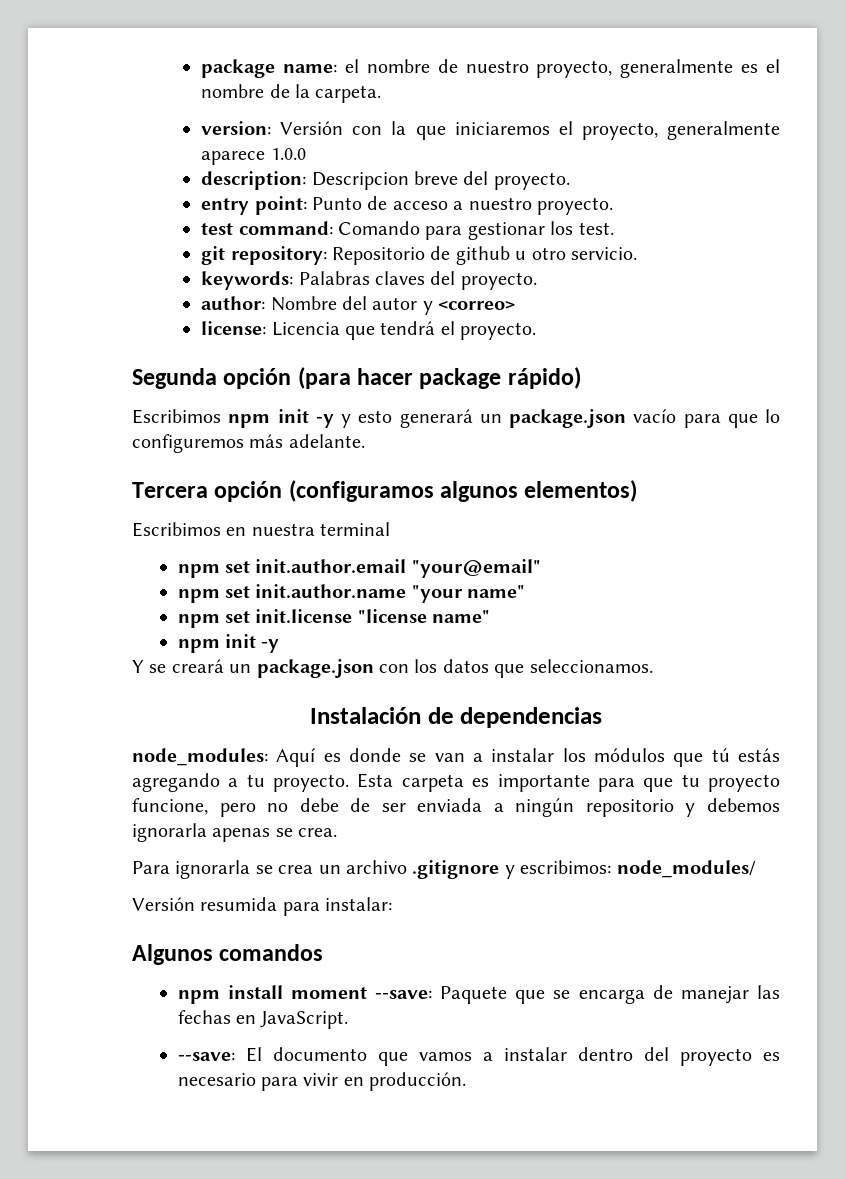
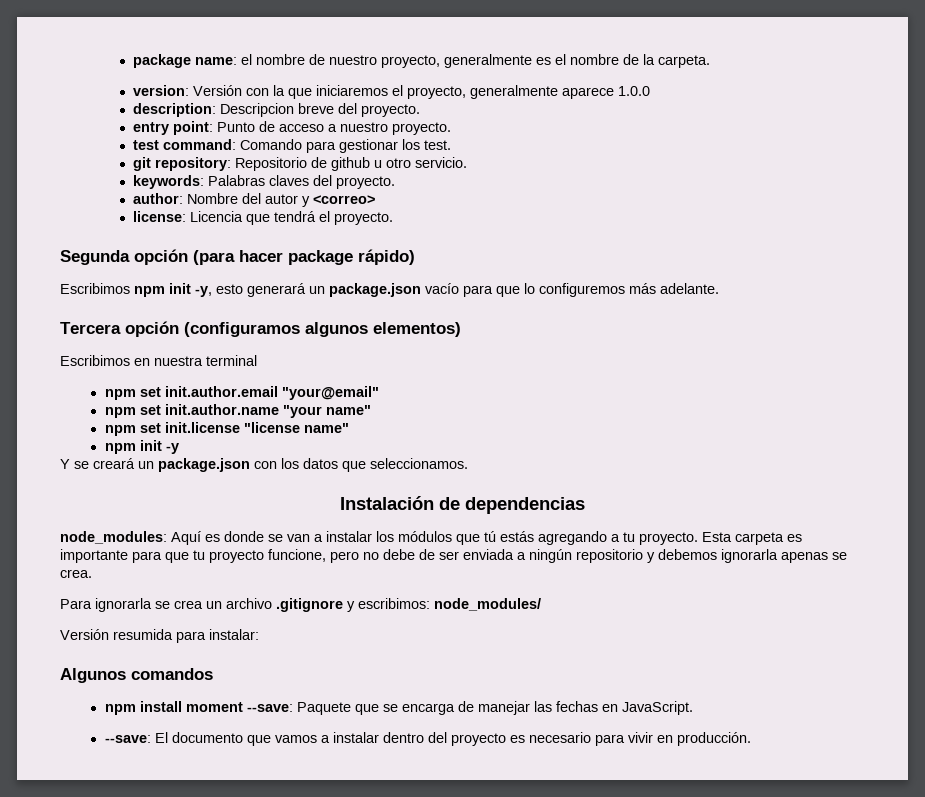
- Escribimos npm init -y y esto generará un package.json vacío para que lo configuremos más adelante.
+ Escribimos npm init -y, esto generará un package.json vacío para que lo configuremos más adelante.

